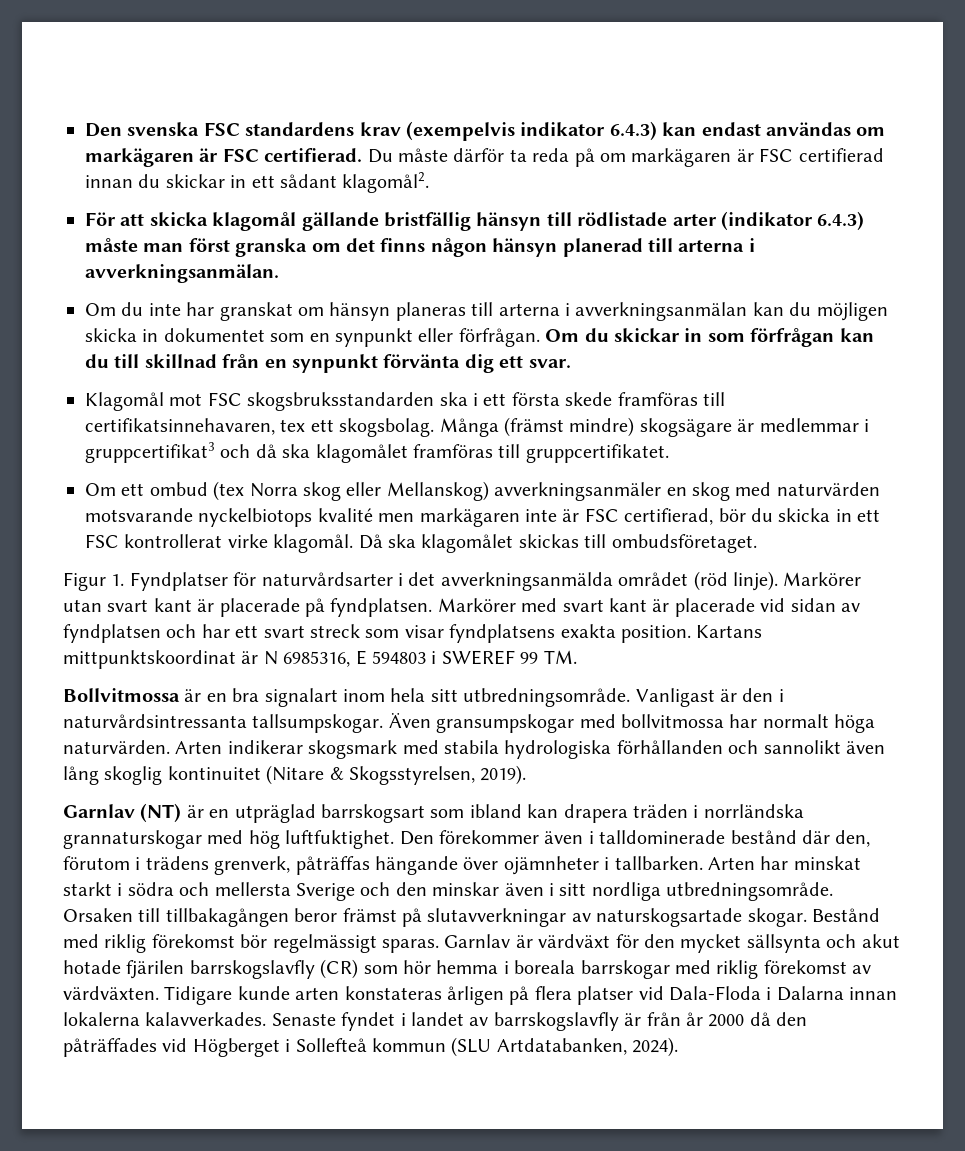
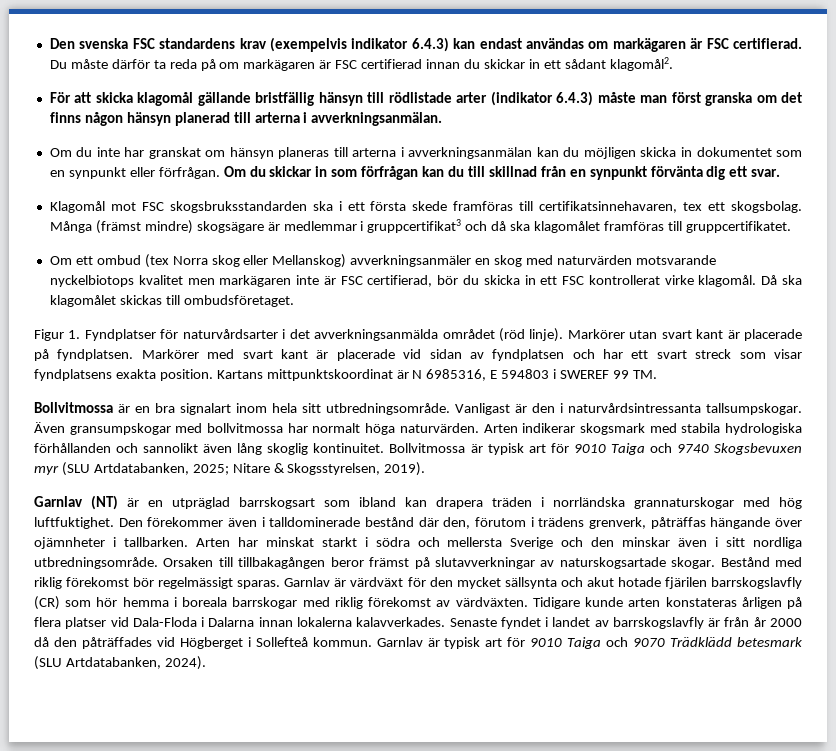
- Om ett ombud (tex Norra skog eller Mellanskog) avverkningsanmäler en skog med naturvärden motsvarande nyckelbiotops kvalité men markägaren inte är FSC certifierad, bör du skicka in ett FSC kontrollerat virke klagomål.
+ Om ett ombud (tex Norra skog eller Mellanskog) avverkningsanmäler en skog med naturvärden motsvarande nyckelbiotops kvalitet men markägaren inte är FSC certifierad, bör du skicka in ett FSC kontrollerat virke klagomål.
- Arten indikerar skogsmark med stabila hydrologiska förhållanden och sannolikt även lång skoglig kontinuitet (Nitare & Skogsstyrelsen, 2019).
+ Arten indikerar skogsmark med stabila hydrologiska förhållanden och sannolikt även lång skoglig kontinuitet. Bollvitmossa är typisk art för 9010 Taiga och 9740 Skogsbevuxen myr (SLU Artdatabanken, 2025; Nitare & Skogsstyrelsen, 2019).
- Senaste fyndet i landet av barrskogslavfly är från år 2000 då den påträffades vid Högberget i Sollefteå kommun (SLU Artdatabanken, 2024).
+ Senaste fyndet i landet av barrskogslavfly är från år 2000 då den påträffades vid Högberget i Sollefteå kommun. Garnlav är typisk art för 9010 Taiga och 9070 Trädklädd betesmark (SLU Artdatabanken, 2024).

